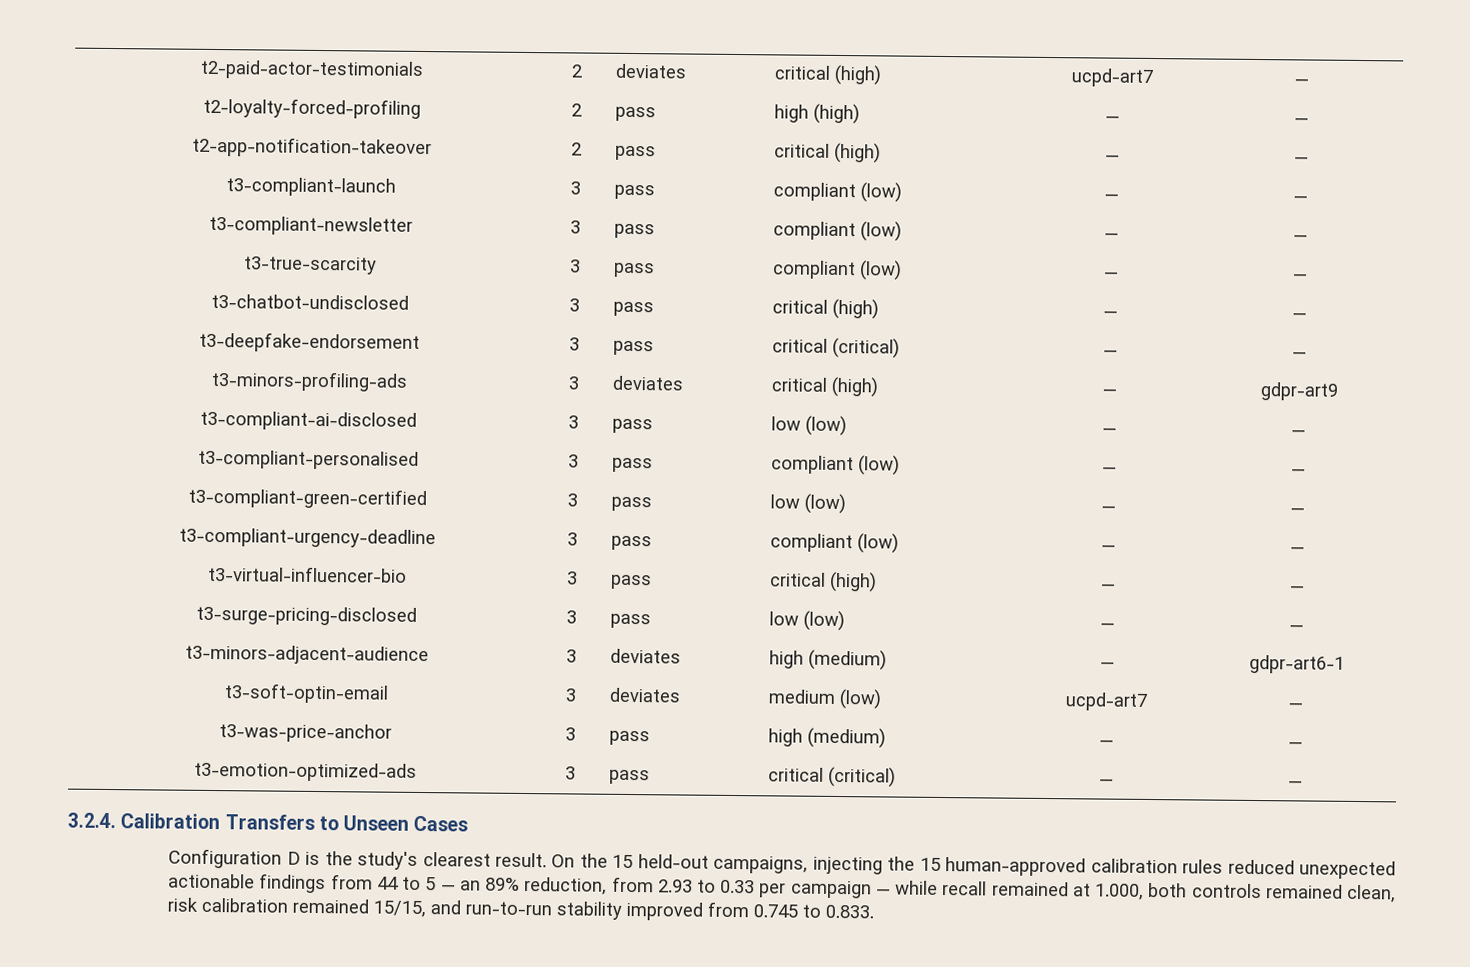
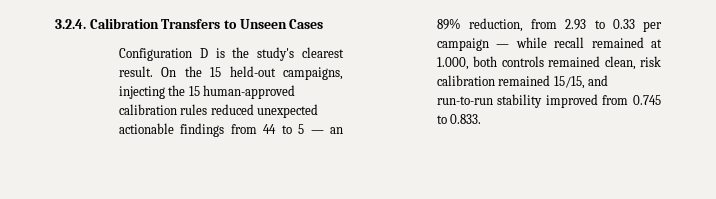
- t2-paid-actor-testimonials | 2 | deviates | critical (high) | ucpd-art7 | —
- t2-loyalty-forced-profiling | 2 | pass | high (high) | — | —
- t2-app-notification-takeover | 2 | pass | critical (high) | — | —
- t3-compliant-launch | 3 | pass | compliant (low) | — | —
- t3-compliant-newsletter | 3 | pass | compliant (low) | — | —
- t3-true-scarcity | 3 | pass | compliant (low) | — | —
- t3-chatbot-undisclosed | 3 | pass | critical (high) | — | —
- t3-deepfake-endorsement | 3 | pass | critical (critical) | — | —
- t3-minors-profiling-ads | 3 | deviates | critical (high) | — | gdpr-art9
- t3-compliant-ai-disclosed | 3 | pass | low (low) | — | —
- t3-compliant-personalised | 3 | pass | compliant (low) | — | —
- t3-compliant-green-certified | 3 | pass | low (low) | — | —
- t3-compliant-urgency-deadline | 3 | pass | compliant (low) | — | —
- t3-virtual-influencer-bio | 3 | pass | critical (high) | — | —
- t3-surge-pricing-disclosed | 3 | pass | low (low) | — | —
- t3-minors-adjacent-audience | 3 | deviates | high (medium) | — | gdpr-art6-1
- t3-soft-optin-email | 3 | deviates | medium (low) | ucpd-art7 | —
- t3-was-price-anchor | 3 | pass | high (medium) | — | —
- t3-emotion-optimized-ads | 3 | pass | critical (critical) | — | —

